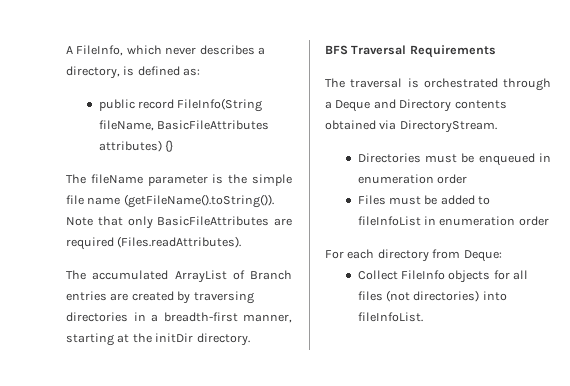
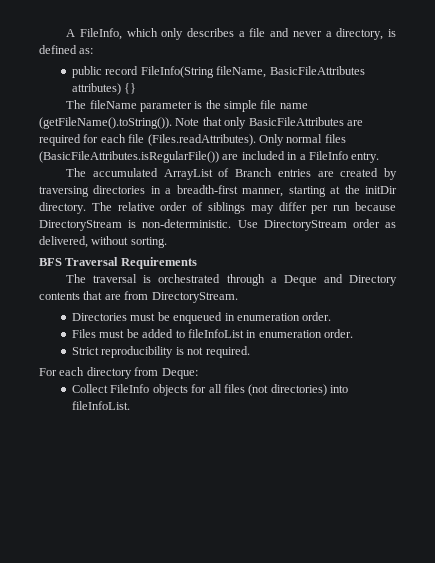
- A FileInfo, which never describes a directory, is defined as:
+ A FileInfo, which only describes a file and never a directory, is defined as:
- The fileName parameter is the simple file name (getFileName().toString()). Note that only BasicFileAttributes are required (Files.readAttributes).
+ The fileName parameter is the simple file name (getFileName().toString()). Note that only BasicFileAttributes are required for each file (Files.readAttributes). Only normal files (BasicFileAttributes.isRegularFile()) are included in a FileInfo entry.
+ The relative order of siblings may differ per run because DirectoryStream is non-deterministic. Use DirectoryStream order as delivered, without sorting.
- The traversal is orchestrated through a Deque and Directory contents obtained via DirectoryStream.
+ The traversal is orchestrated through a Deque and Directory contents that are from DirectoryStream.
- Directories must be enqueued in enumeration order
+ Directories must be enqueued in enumeration order.
- Files must be added to fileInfoList in enumeration order
+ Files must be added to fileInfoList in enumeration order.
+ Strict reproducibility is not required.

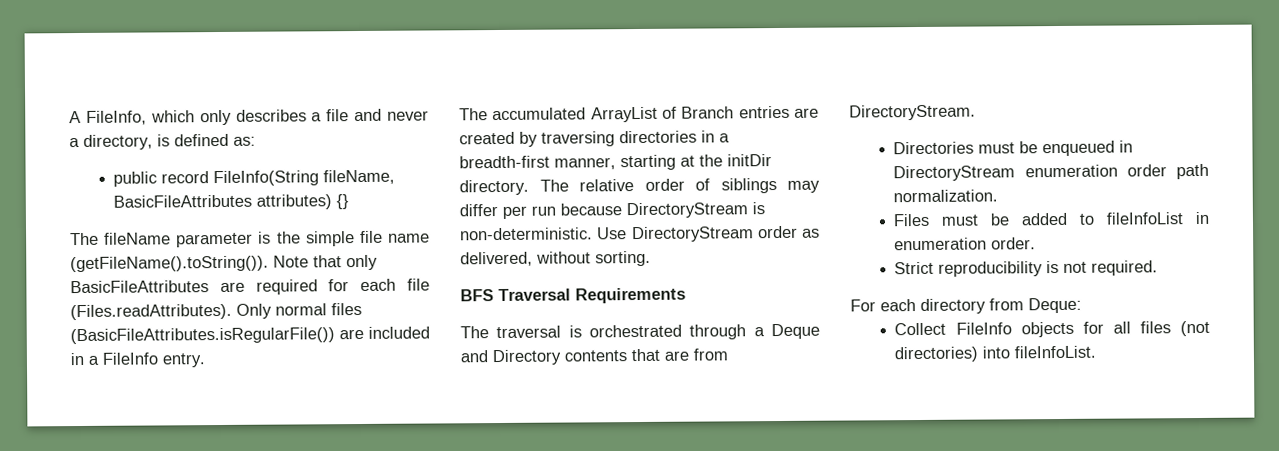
- Directories must be enqueued in enumeration order.
+ Directories must be enqueued in DirectoryStream enumeration order path normalization.

